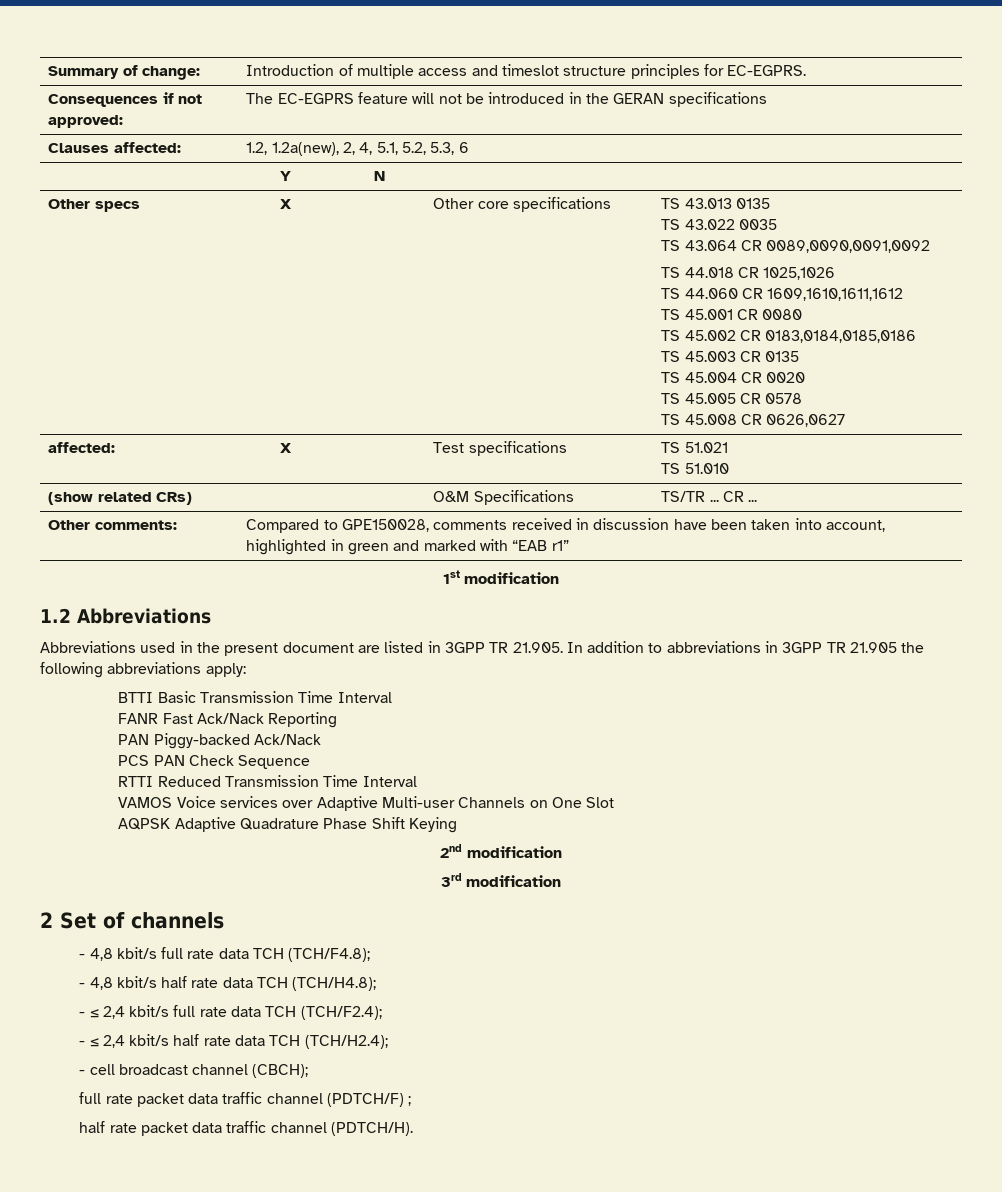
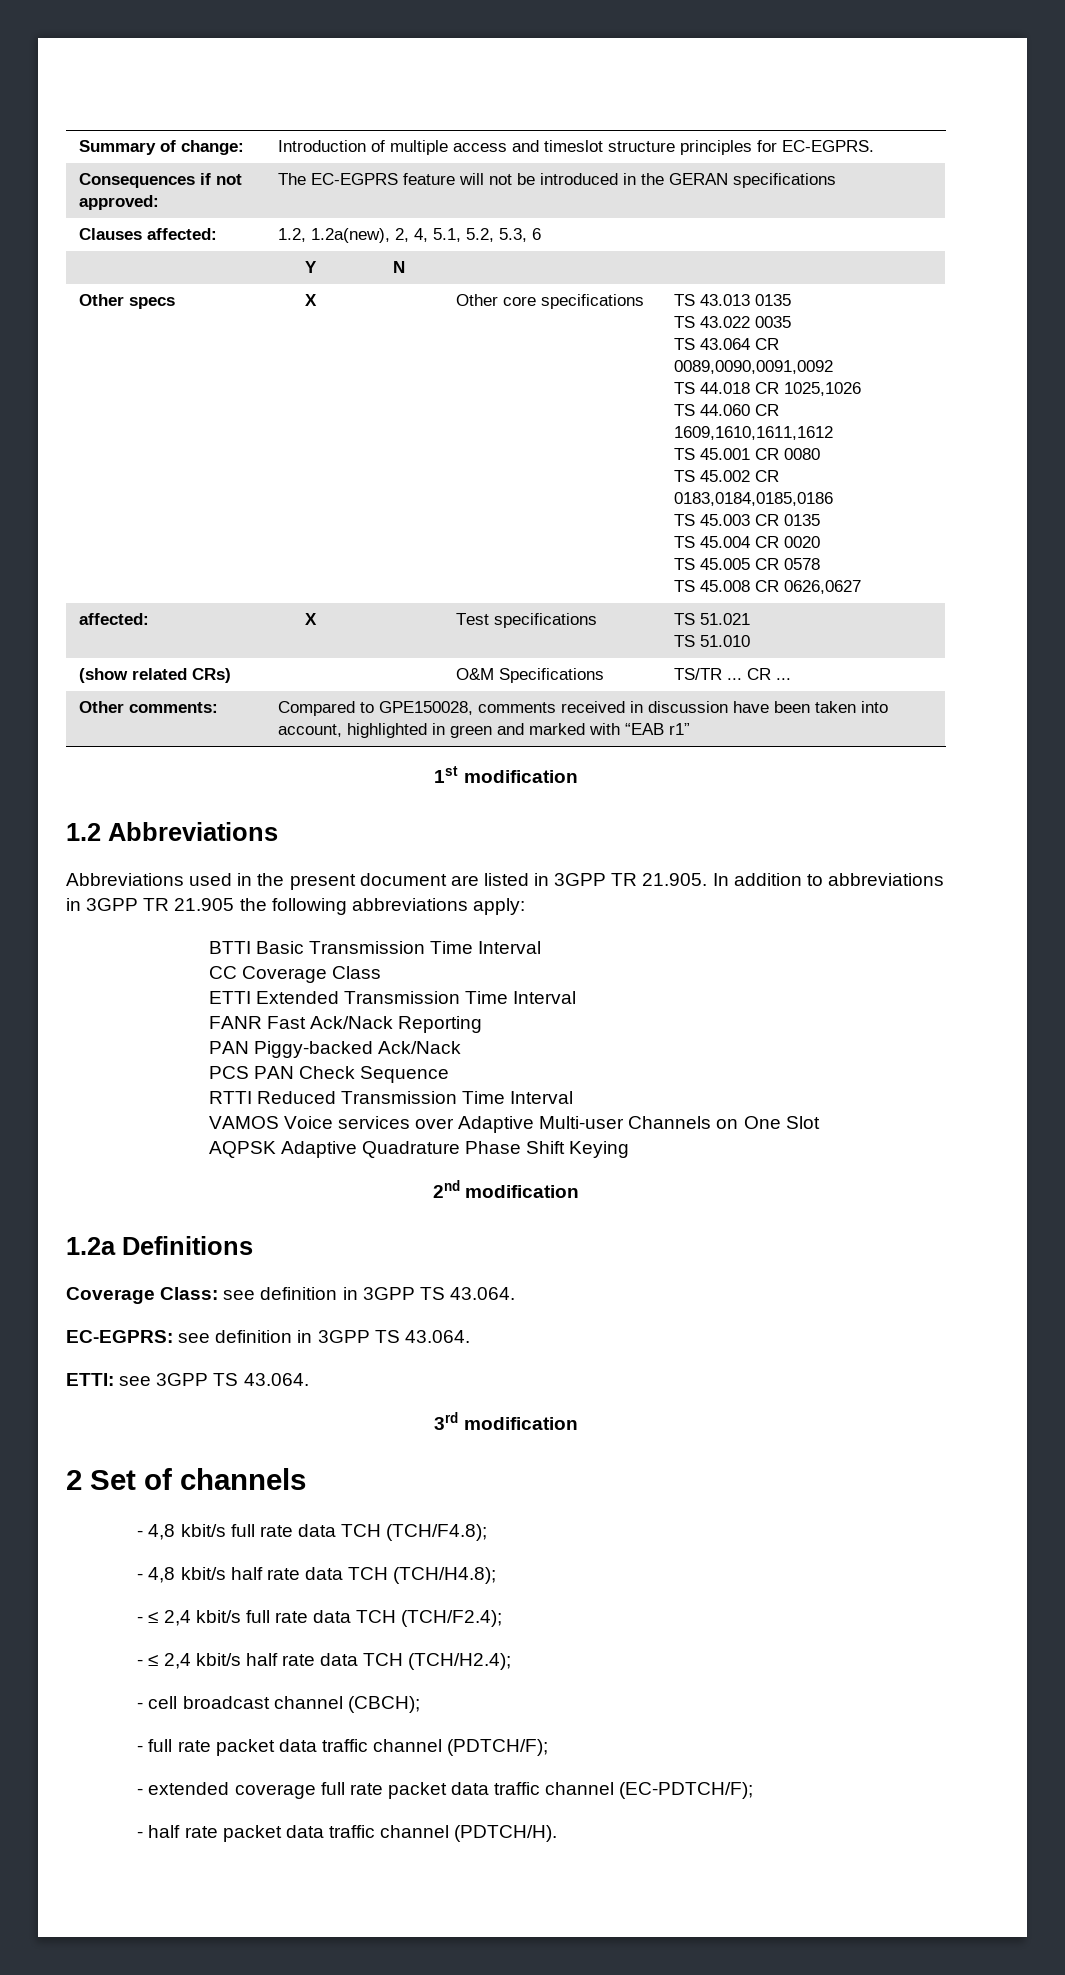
+ CC Coverage Class
+ ETTI Extended Transmission Time Interval
+ 1.2a Definitions
+ Coverage Class: see definition in 3GPP TS 43.064.
+ EC-EGPRS: see definition in 3GPP TS 43.064.
+ ETTI: see 3GPP TS 43.064.
- full rate packet data traffic channel (PDTCH/F) ;
- half rate packet data traffic channel (PDTCH/H).
+ - full rate packet data traffic channel (PDTCH/F);
+ - extended coverage full rate packet data traffic channel (EC-PDTCH/F);
+ - half rate packet data traffic channel (PDTCH/H).

